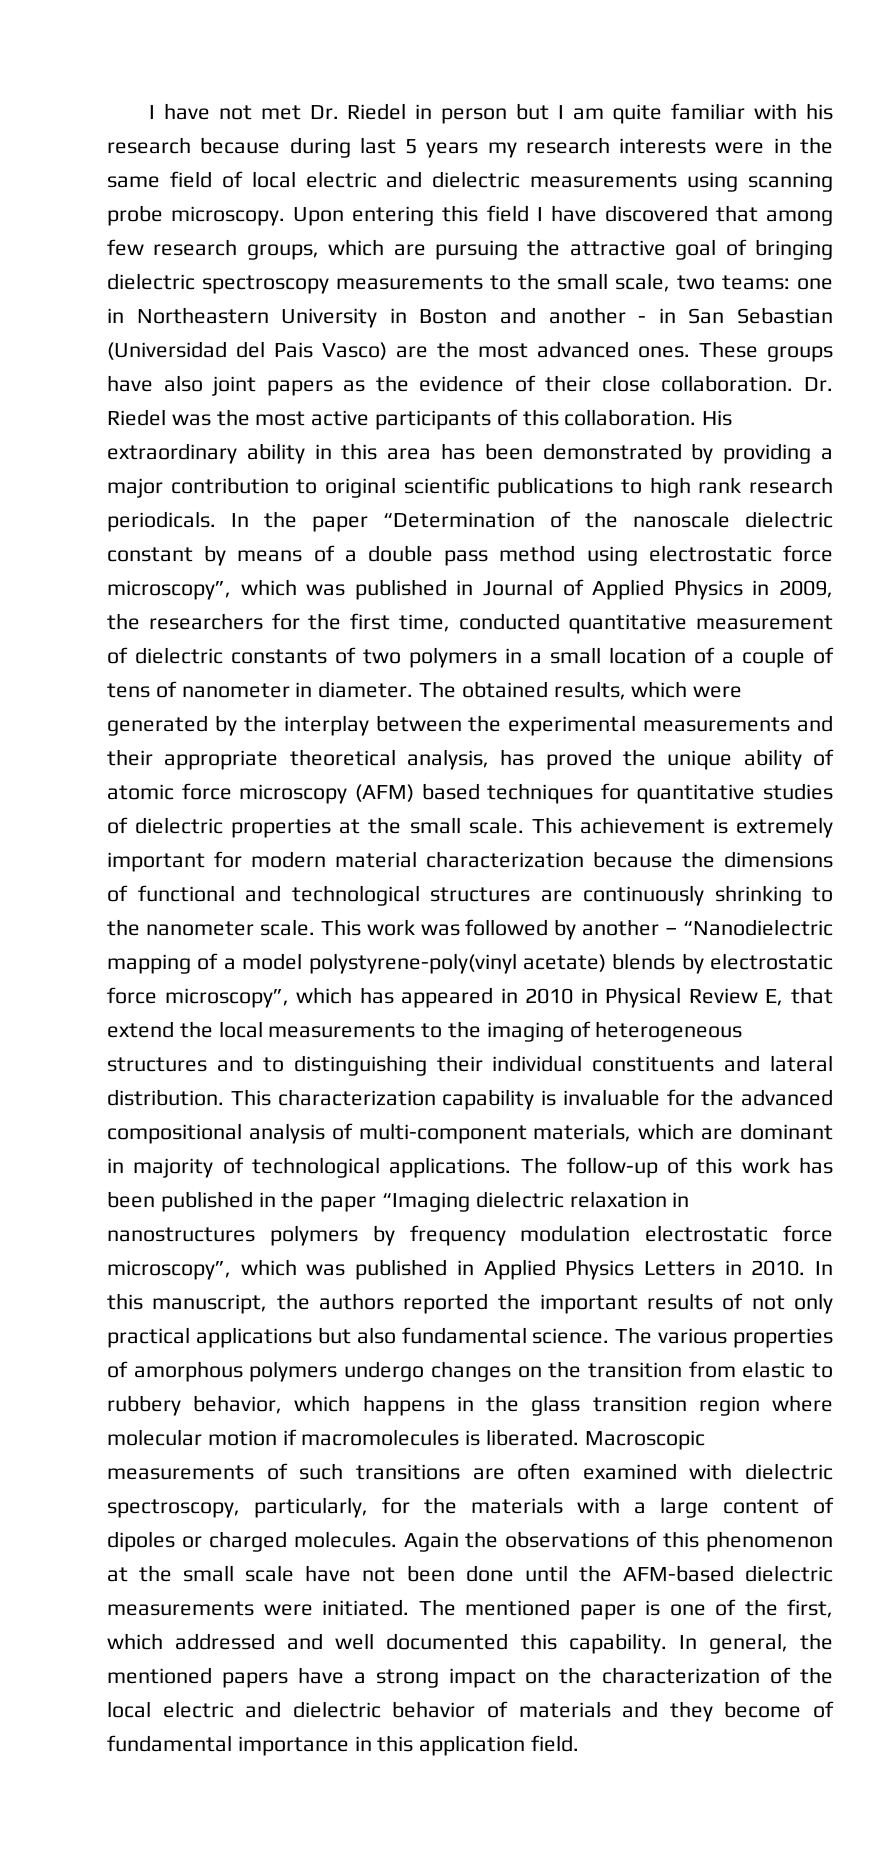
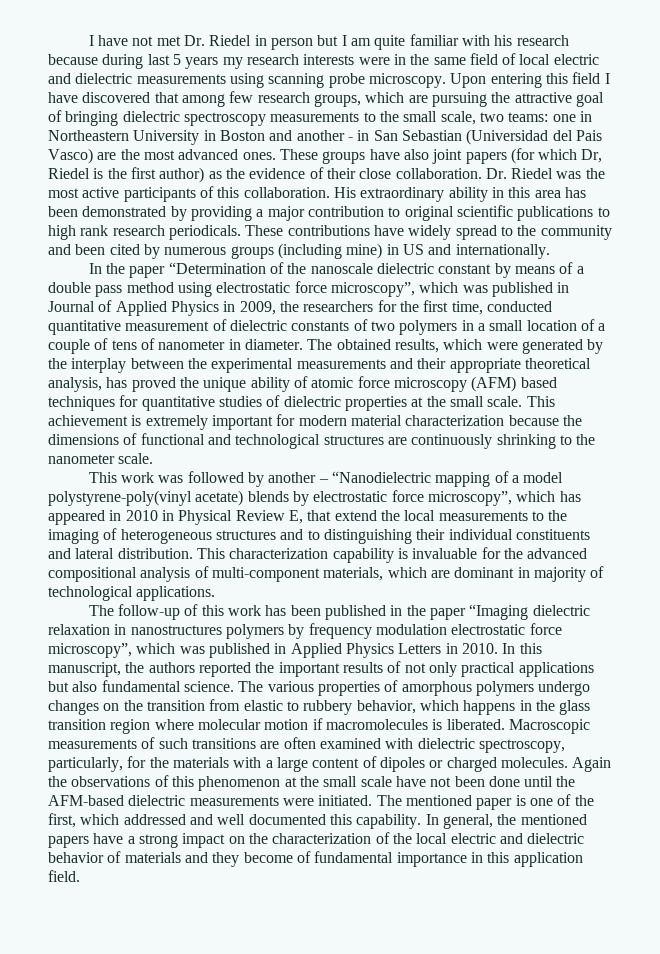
- These groups have also joint papers as the evidence of their close collaboration.
+ These groups have also joint papers (for which Dr, Riedel is the first author) as the evidence of their close collaboration.
- His extraordinary ability in this area has been demonstrated by providing a major contribution to original scientific publications to high rank research periodicals. In the paper “Determination of the nanoscale dielectric constant by means of a double pass method using electrostatic force microscopy”, which was published in Journal of Applied Physics in 2009, the researchers for the first time, conducted quantitative measurement of dielectric constants of two polymers in a small location of a couple of tens of nanometer in diameter.
+ His extraordinary ability in this area has been demonstrated by providing a major contribution to original scientific publications to high rank research periodicals. These contributions have widely spread to the community and been cited by numerous groups (including mine) in US and internationally.
+ In the paper “Determination of the nanoscale dielectric constant by means of a double pass method using electrostatic force microscopy”, which was published in Journal of Applied Physics in 2009, the researchers for the first time, conducted quantitative measurement of dielectric constants of two polymers in a small location of a couple of tens of nanometer in diameter.
- This achievement is extremely important for modern material characterization because the dimensions of functional and technological structures are continuously shrinking to the nanometer scale. This work was followed by another – “Nanodielectric mapping of a model polystyrene-poly(vinyl acetate) blends by electrostatic force microscopy”, which has appeared in 2010 in Physical Review E, that extend the local measurements to the imaging of heterogeneous structures and to distinguishing their individual constituents and lateral distribution.
+ This achievement is extremely important for modern material characterization because the dimensions of functional and technological structures are continuously shrinking to the nanometer scale.
+ This work was followed by another – “Nanodielectric mapping of a model polystyrene-poly(vinyl acetate) blends by electrostatic force microscopy”, which has appeared in 2010 in Physical Review E, that extend the local measurements to the imaging of heterogeneous structures and to distinguishing their individual constituents and lateral distribution.
- This characterization capability is invaluable for the advanced compositional analysis of multi-component materials, which are dominant in majority of technological applications. The follow-up of this work has been published in the paper “Imaging dielectric relaxation in nanostructures polymers by frequency modulation electrostatic force microscopy”, which was published in Applied Physics Letters in 2010.
+ This characterization capability is invaluable for the advanced compositional analysis of multi-component materials, which are dominant in majority of technological applications.
+ The follow-up of this work has been published in the paper “Imaging dielectric relaxation in nanostructures polymers by frequency modulation electrostatic force microscopy”, which was published in Applied Physics Letters in 2010.

